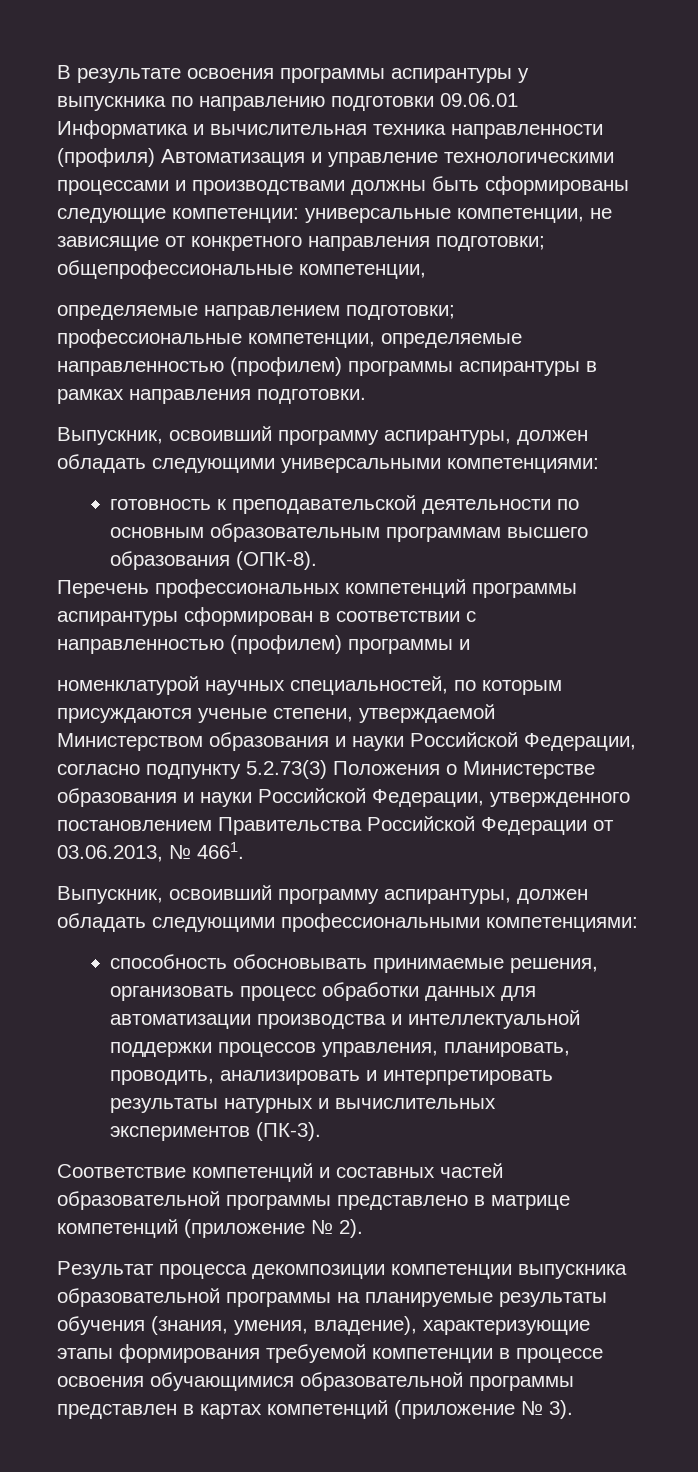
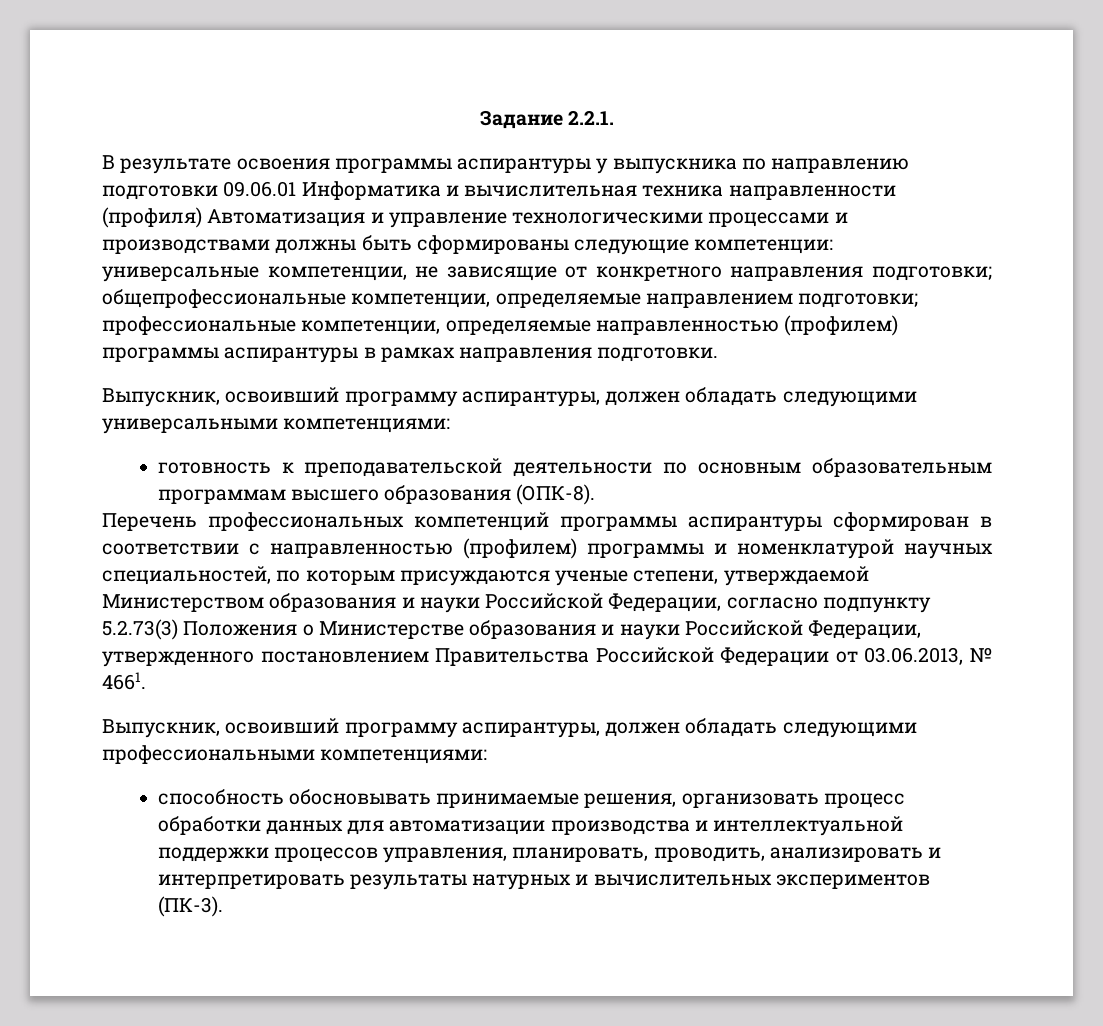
+ Задание 2.2.1.
- В результате освоения программы аспирантуры у выпускника по направлению подготовки 09.06.01 Информатика и вычислительная техника направленности (профиля) Автоматизация и управление технологическими процессами и производствами должны быть сформированы следующие компетенции: универсальные компетенции, не зависящие от конкретного направления подготовки; общепрофессиональные компетенции,
- определяемые направлением подготовки; профессиональные компетенции, определяемые направленностью (профилем) программы аспирантуры в рамках направления подготовки.
+ В результате освоения программы аспирантуры у выпускника по направлению подготовки 09.06.01 Информатика и вычислительная техника направленности (профиля) Автоматизация и управление технологическими процессами и производствами должны быть сформированы следующие компетенции: универсальные компетенции, не зависящие от конкретного направления подготовки; общепрофессиональные компетенции, определяемые направлением подготовки; профессиональные компетенции, определяемые направленностью (профилем) программы аспирантуры в рамках направления подготовки.
- Перечень профессиональных компетенций программы аспирантуры сформирован в соответствии с направленностью (профилем) программы и
- номенклатурой научных специальностей, по которым присуждаются ученые степени, утверждаемой Министерством образования и науки Российской Федерации, согласно подпункту 5.2.73(3) Положения о Министерстве образования и науки Российской Федерации, утвержденного постановлением Правительства Российской Федерации от 03.06.2013, № 4661.
+ Перечень профессиональных компетенций программы аспирантуры сформирован в соответствии с направленностью (профилем) программы и номенклатурой научных специальностей, по которым присуждаются ученые степени, утверждаемой Министерством образования и науки Российской Федерации, согласно подпункту 5.2.73(3) Положения о Министерстве образования и науки Российской Федерации, утвержденного постановлением Правительства Российской Федерации от 03.06.2013, № 4661.
- Соответствие компетенций и составных частей образовательной программы представлено в матрице компетенций (приложение № 2).
- Результат процесса декомпозиции компетенции выпускника образовательной программы на планируемые результаты обучения (знания, умения, владение), характеризующие этапы формирования требуемой компетенции в процессе освоения обучающимися образовательной программы представлен в картах компетенций (приложение № 3).

